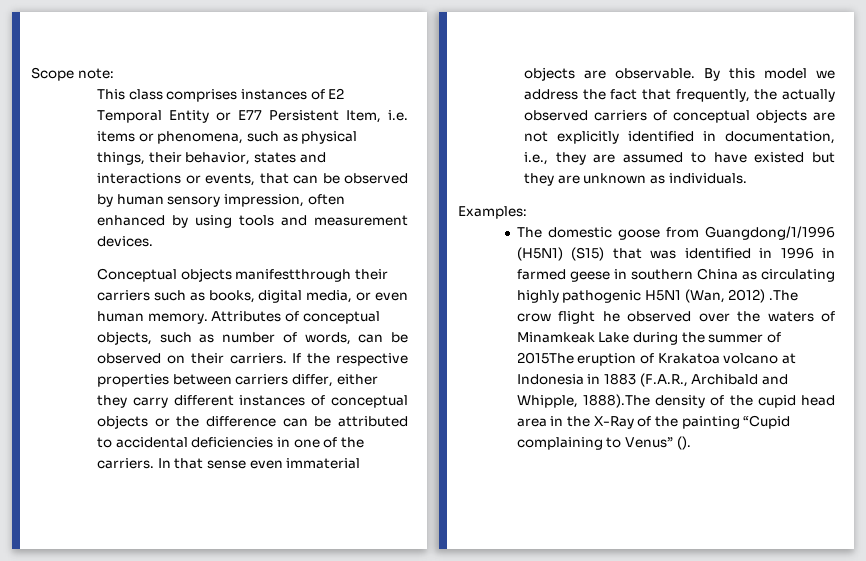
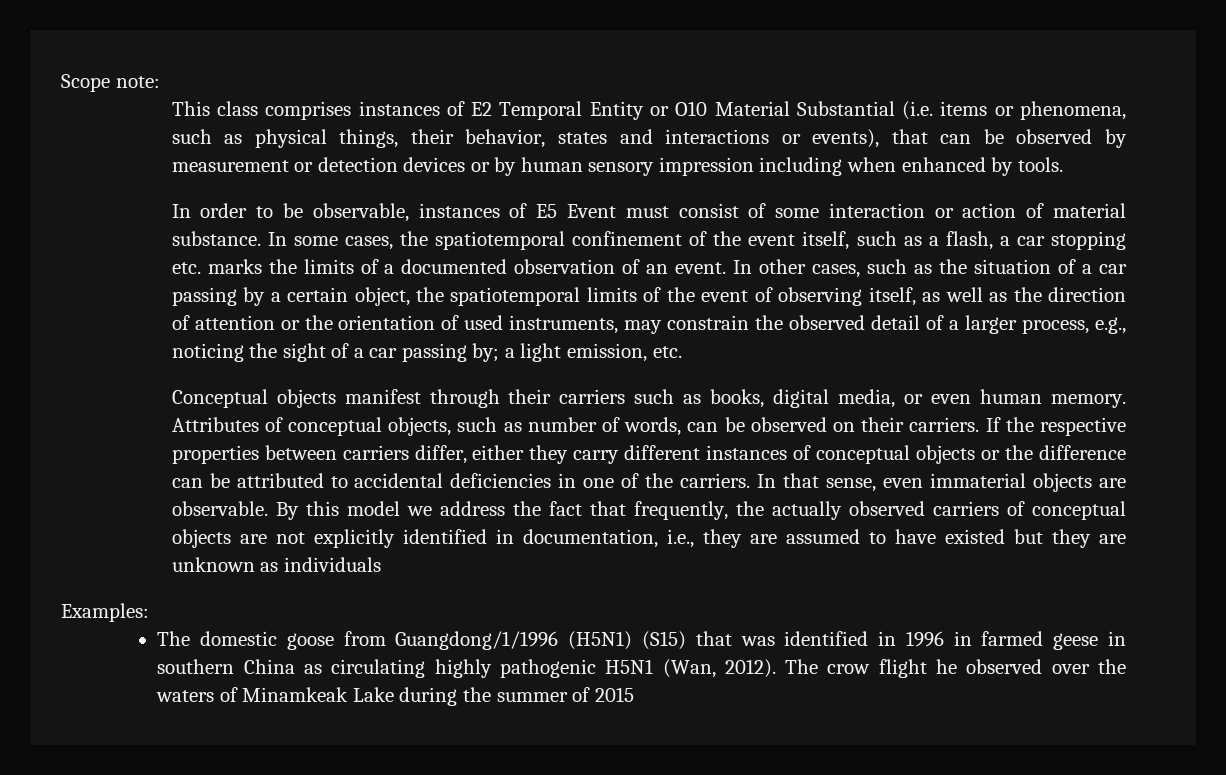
- This class comprises instances of E2 Temporal Entity or E77 Persistent Item, i.e. items or phenomena, such as physical things, their behavior, states and interactions or events, that can be observed by human sensory impression, often enhanced by using tools and measurement devices.
+ This class comprises instances of E2 Temporal Entity or O10 Material Substantial (i.e. items or phenomena, such as physical things, their behavior, states and interactions or events), that can be observed by measurement or detection devices or by human sensory impression including when enhanced by tools.
+ In order to be observable, instances of E5 Event must consist of some interaction or action of material substance. In some cases, the spatiotemporal confinement of the event itself, such as a flash, a car stopping etc. marks the limits of a documented observation of an event. In other cases, such as the situation of a car passing by a certain object, the spatiotemporal limits of the event of observing itself, as well as the direction of attention or the orientation of used instruments, may constrain the observed detail of a larger process, e.g., noticing the sight of a car passing by; a light emission, etc.
- Conceptual objects manifestthrough their carriers such as books, digital media, or even human memory.
+ Conceptual objects manifest through their carriers such as books, digital media, or even human memory.
- In that sense even immaterial objects are observable.
+ In that sense, even immaterial objects are observable.
- By this model we address the fact that frequently, the actually observed carriers of conceptual objects are not explicitly identified in documentation, i.e., they are assumed to have existed but they are unknown as individuals.
+ By this model we address the fact that frequently, the actually observed carriers of conceptual objects are not explicitly identified in documentation, i.e., they are assumed to have existed but they are unknown as individuals
- The domestic goose from Guangdong/1/1996 (H5N1) (S15) that was identified in 1996 in farmed geese in southern China as circulating highly pathogenic H5N1 (Wan, 2012) .The crow flight he observed over the waters of Minamkeak Lake during the summer of 2015The eruption of Krakatoa volcano at Indonesia in 1883 (F.A.R., Archibald and Whipple, 1888).The density of the cupid head area in the X-Ray of the painting “Cupid complaining to Venus” ().
+ The domestic goose from Guangdong/1/1996 (H5N1) (S15) that was identified in 1996 in farmed geese in southern China as circulating highly pathogenic H5N1 (Wan, 2012). The crow flight he observed over the waters of Minamkeak Lake during the summer of 2015

